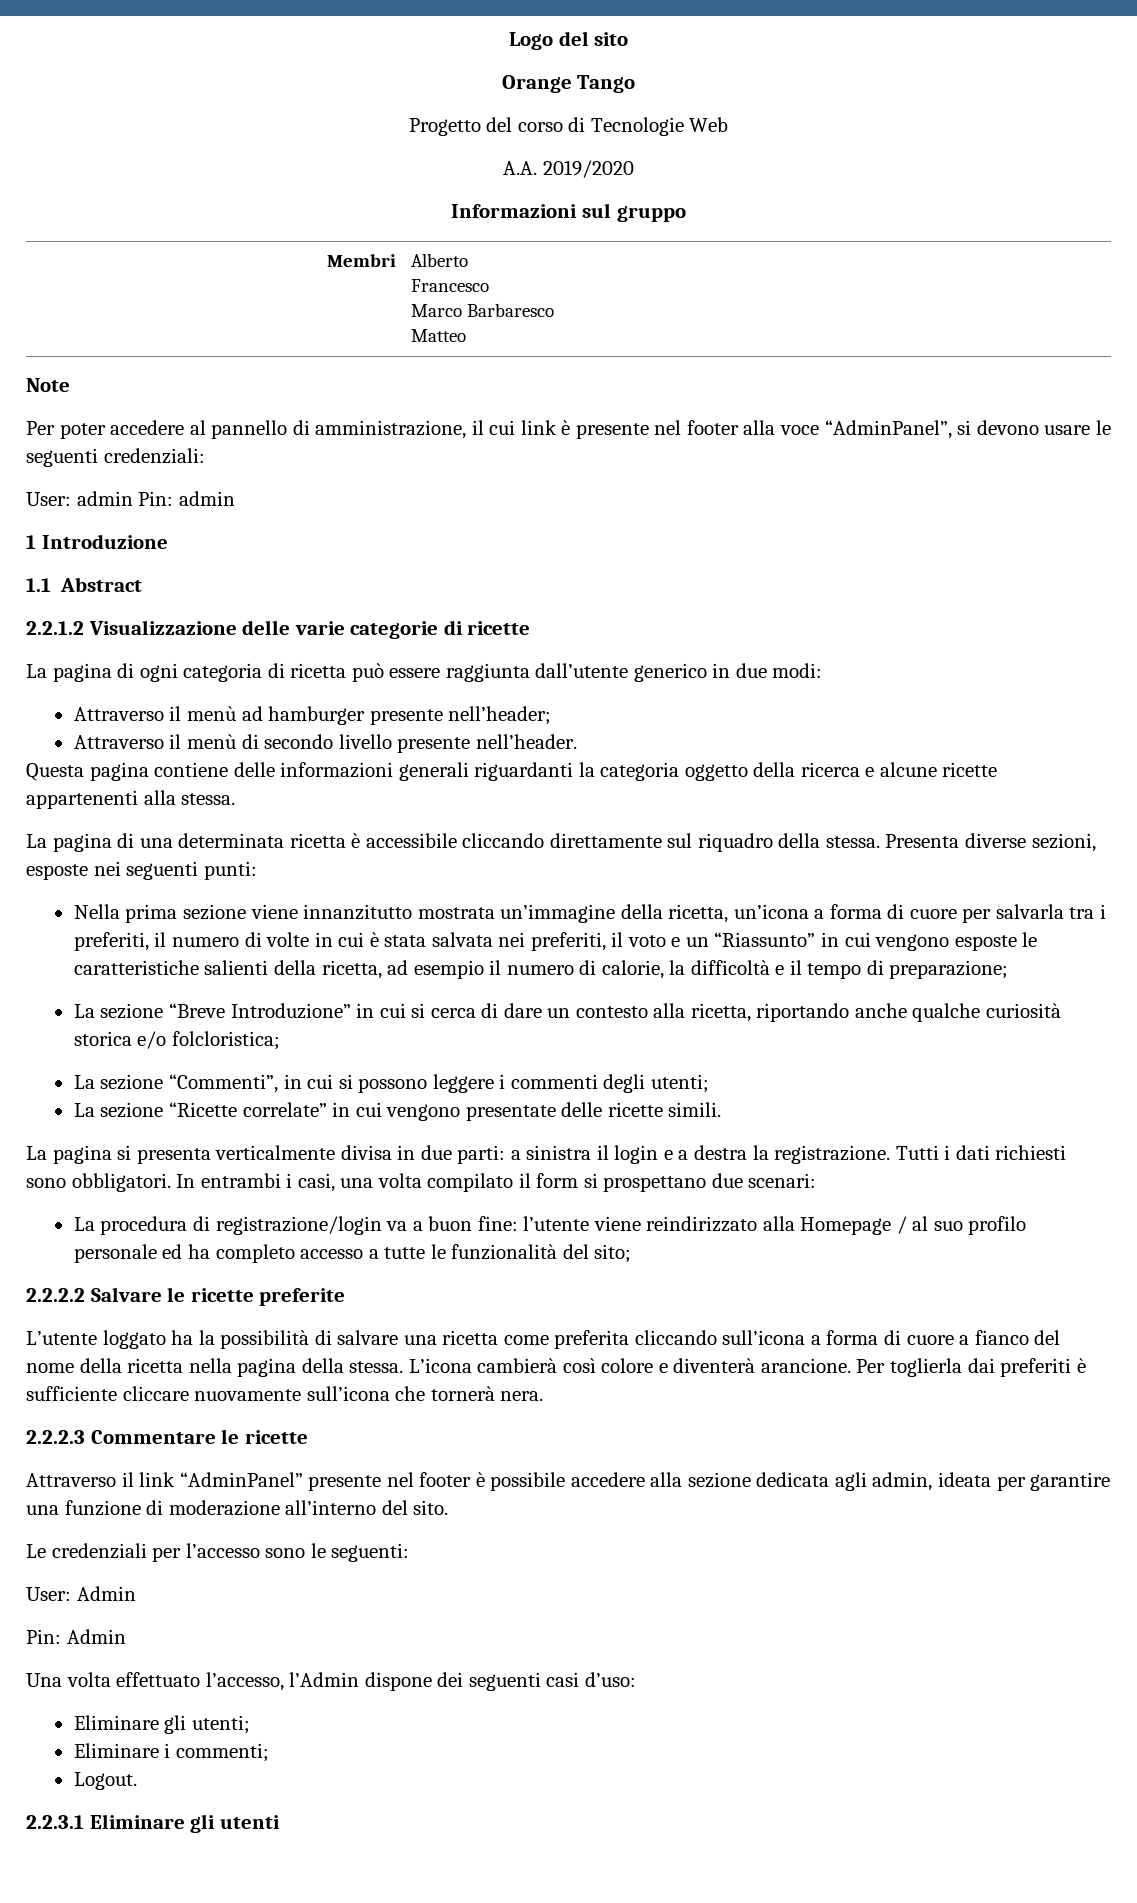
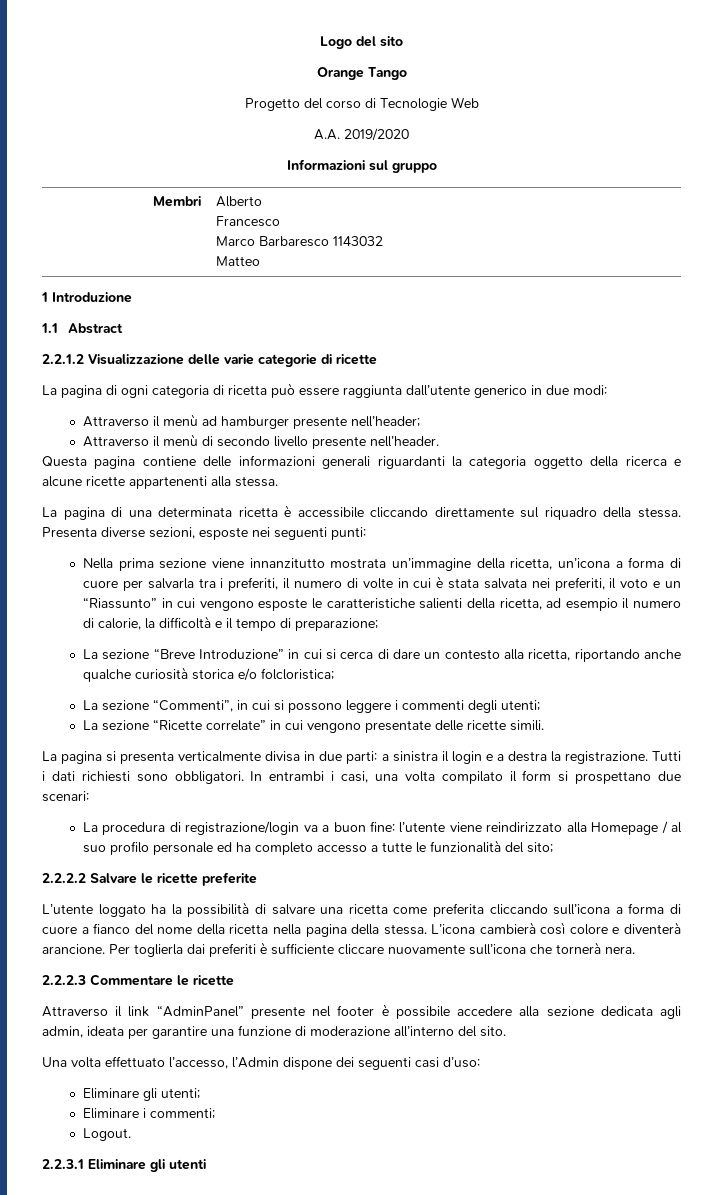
  Membri | Alberto
  Francesco
- Marco Barbaresco
+ Marco Barbaresco 1143032
- Note
- Per poter accedere al pannello di amministrazione, il cui link è presente nel footer alla voce “AdminPanel”, si devono usare le seguenti credenziali:
- User: admin Pin: admin
- Le credenziali per l’accesso sono le seguenti:
- User: Admin
- Pin: Admin

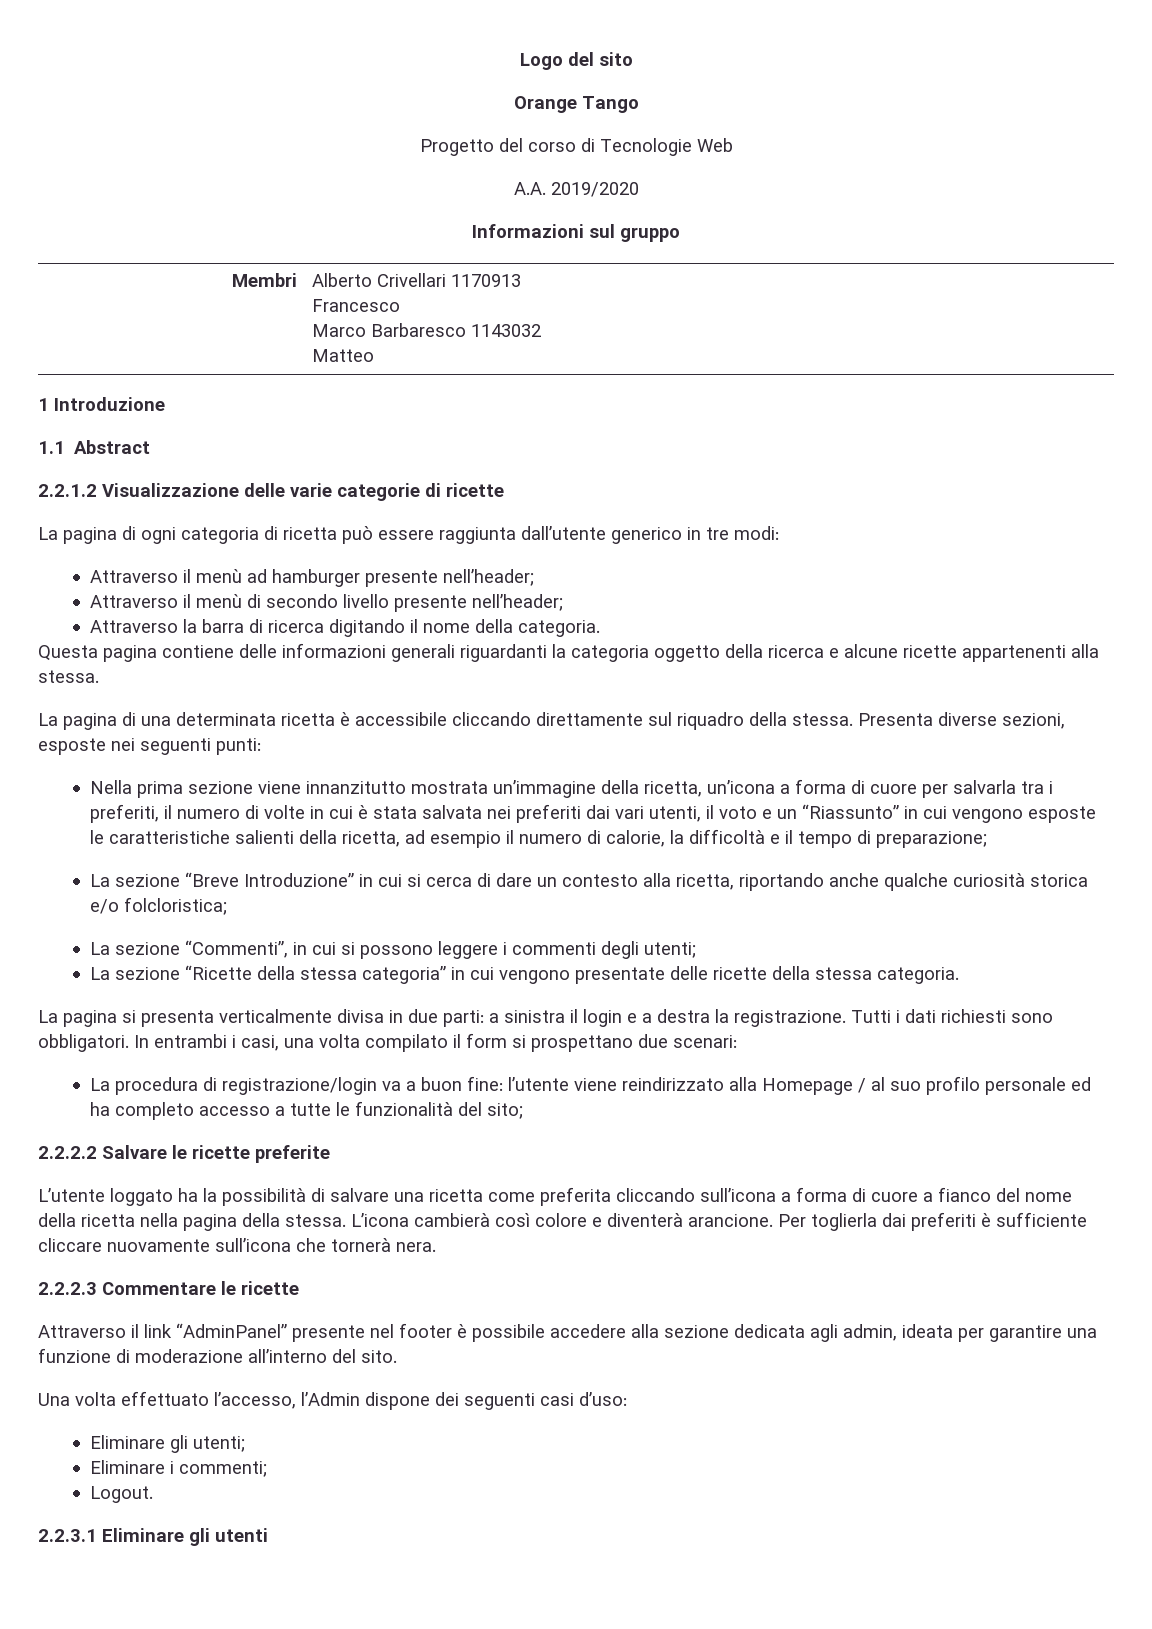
- Membri | Alberto
+ Membri | Alberto Crivellari 1170913
- La pagina di ogni categoria di ricetta può essere raggiunta dall’utente generico in due modi:
+ La pagina di ogni categoria di ricetta può essere raggiunta dall’utente generico in tre modi:
- Attraverso il menù di secondo livello presente nell’header.
+ Attraverso il menù di secondo livello presente nell’header;
+ Attraverso la barra di ricerca digitando il nome della categoria.
- Nella prima sezione viene innanzitutto mostrata un’immagine della ricetta, un’icona a forma di cuore per salvarla tra i preferiti, il numero di volte in cui è stata salvata nei preferiti, il voto e un “Riassunto” in cui vengono esposte le caratteristiche salienti della ricetta, ad esempio il numero di calorie, la difficoltà e il tempo di preparazione;
+ Nella prima sezione viene innanzitutto mostrata un’immagine della ricetta, un’icona a forma di cuore per salvarla tra i preferiti, il numero di volte in cui è stata salvata nei preferiti dai vari utenti, il voto e un “Riassunto” in cui vengono esposte le caratteristiche salienti della ricetta, ad esempio il numero di calorie, la difficoltà e il tempo di preparazione;
- La sezione “Ricette correlate” in cui vengono presentate delle ricette simili.
+ La sezione “Ricette della stessa categoria” in cui vengono presentate delle ricette della stessa categoria.

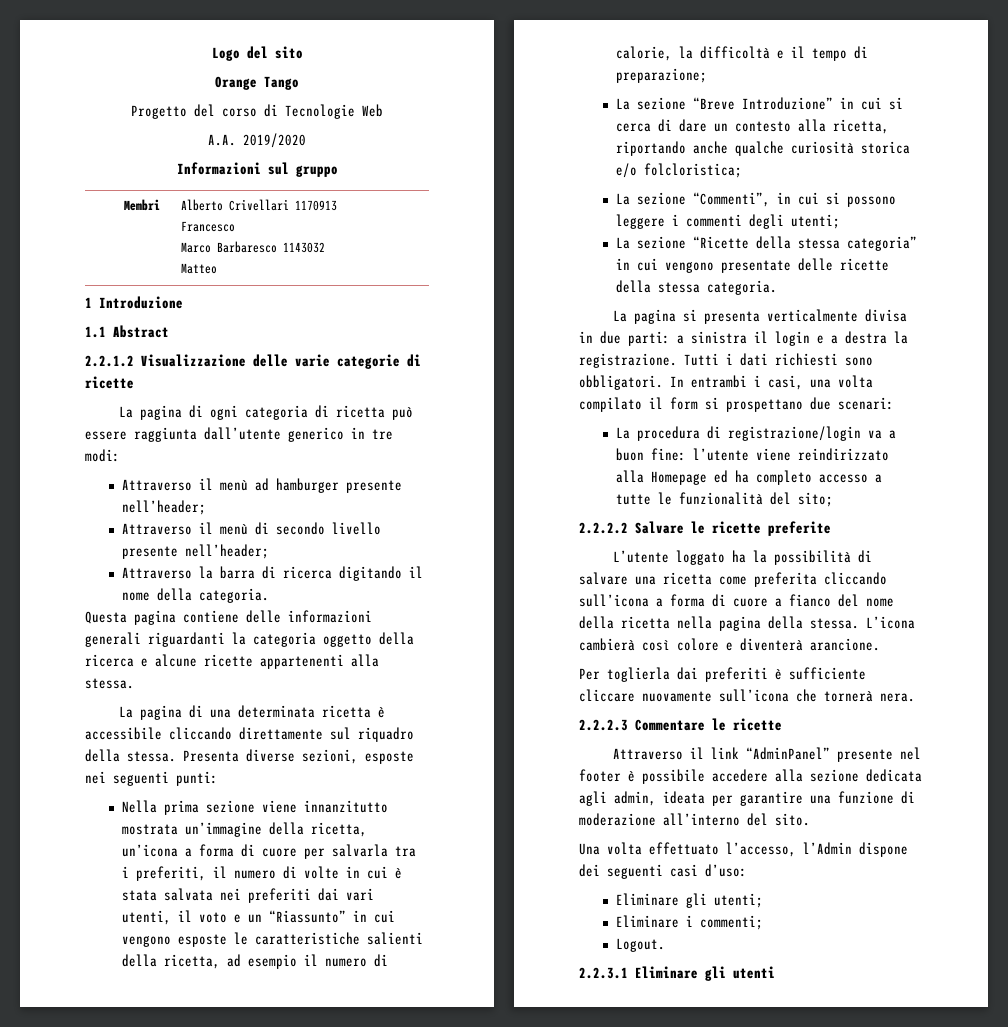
- La procedura di registrazione/login va a buon fine: l’utente viene reindirizzato alla Homepage / al suo profilo personale ed ha completo accesso a tutte le funzionalità del sito;
+ La procedura di registrazione/login va a buon fine: l’utente viene reindirizzato alla Homepage ed ha completo accesso a tutte le funzionalità del sito;
- L’icona cambierà così colore e diventerà arancione. Per toglierla dai preferiti è sufficiente cliccare nuovamente sull’icona che tornerà nera.
+ L’icona cambierà così colore e diventerà arancione.
+ Per toglierla dai preferiti è sufficiente cliccare nuovamente sull’icona che tornerà nera.

